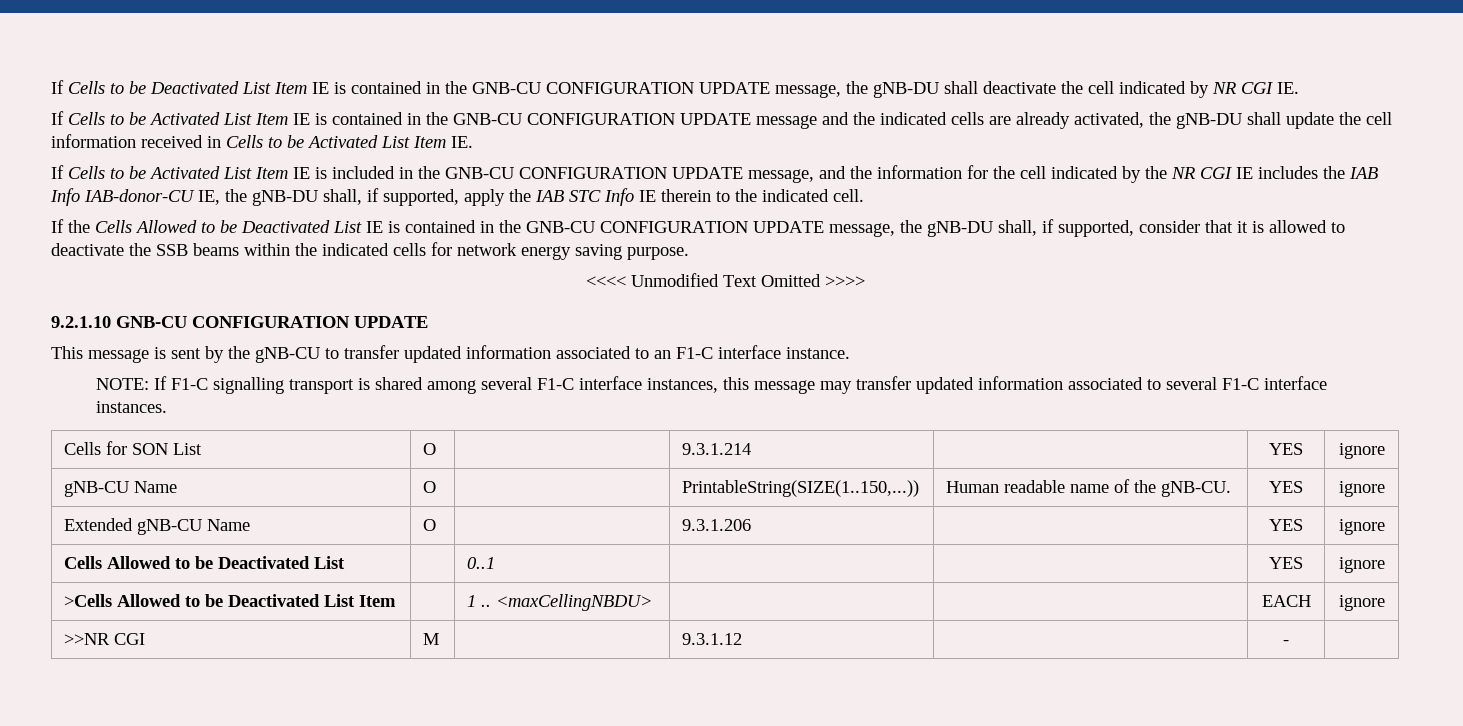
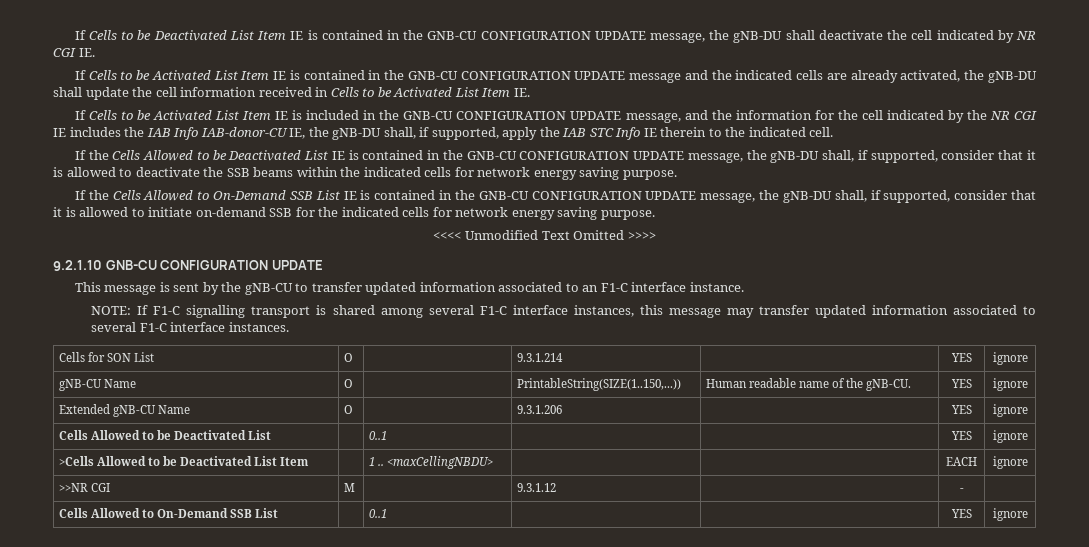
+ If the Cells Allowed to On-Demand SSB List IE is contained in the GNB-CU CONFIGURATION UPDATE message, the gNB-DU shall, if supported, consider that it is allowed to initiate on-demand SSB for the indicated cells for network energy saving purpose.
+ Cells Allowed to On-Demand SSB List | | 0..1 | | | YES | ignore

